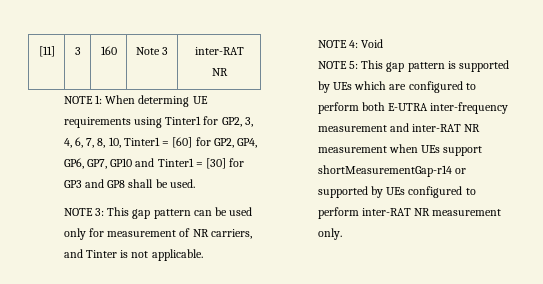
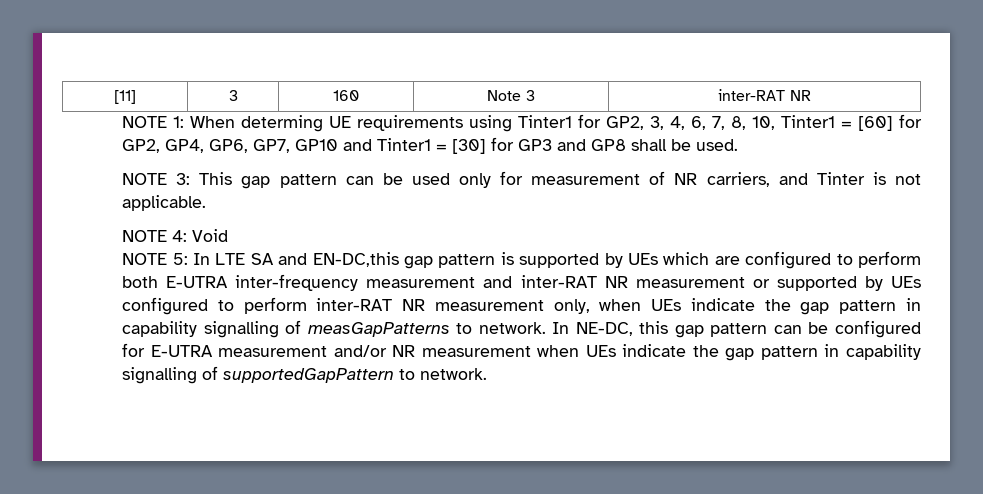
- NOTE 5: This gap pattern is supported by UEs which are configured to perform both E-UTRA inter-frequency measurement and inter-RAT NR measurement when UEs support shortMeasurementGap-r14 or supported by UEs configured to perform inter-RAT NR measurement only.
+ NOTE 5: In LTE SA and EN-DC,this gap pattern is supported by UEs which are configured to perform both E-UTRA inter-frequency measurement and inter-RAT NR measurement or supported by UEs configured to perform inter-RAT NR measurement only, when UEs indicate the gap pattern in capability signalling of measGapPatterns to network. In NE-DC, this gap pattern can be configured for E-UTRA measurement and/or NR measurement when UEs indicate the gap pattern in capability signalling of supportedGapPattern to network.

